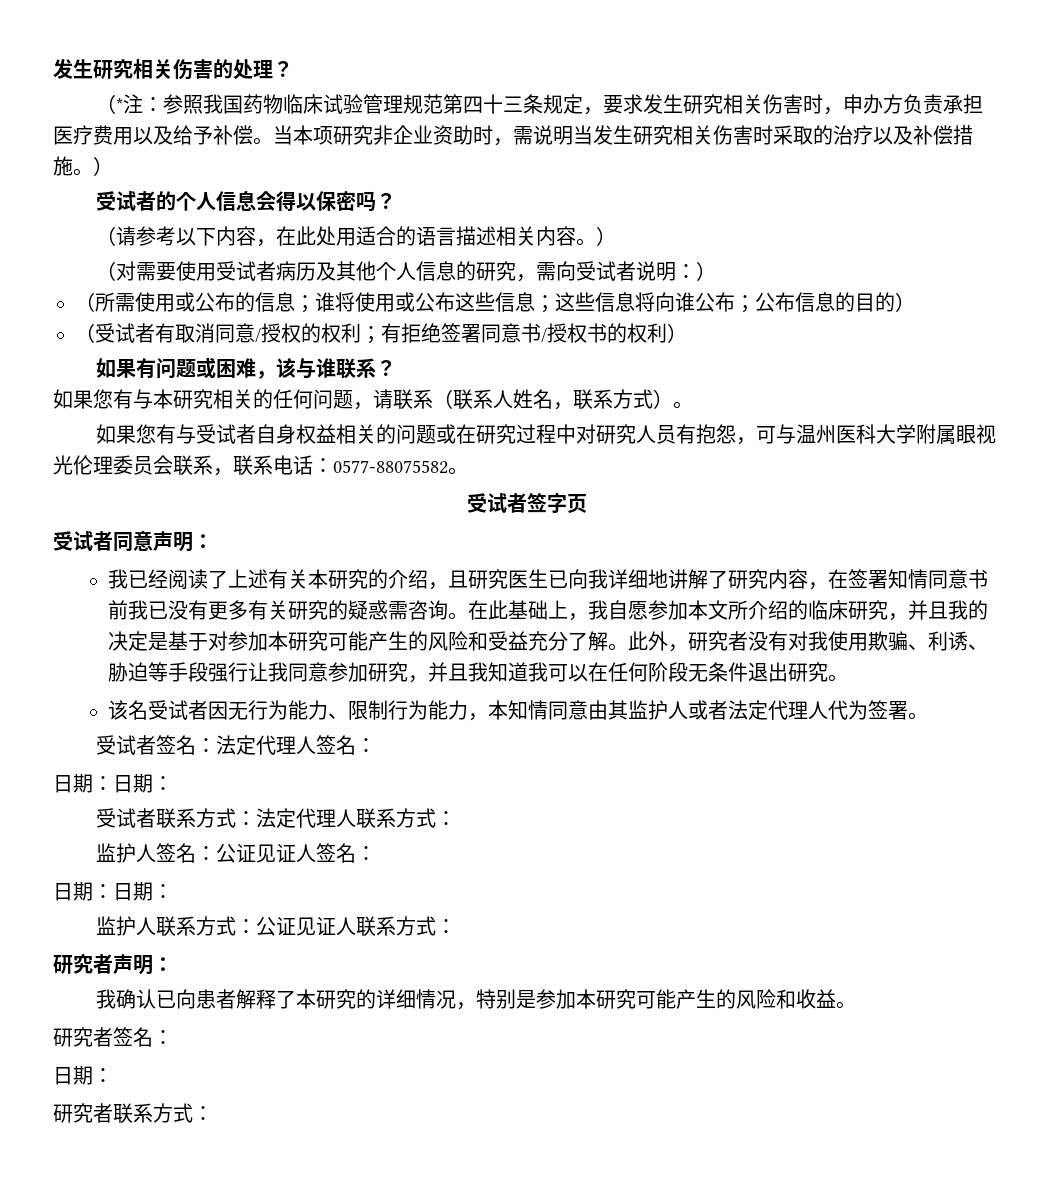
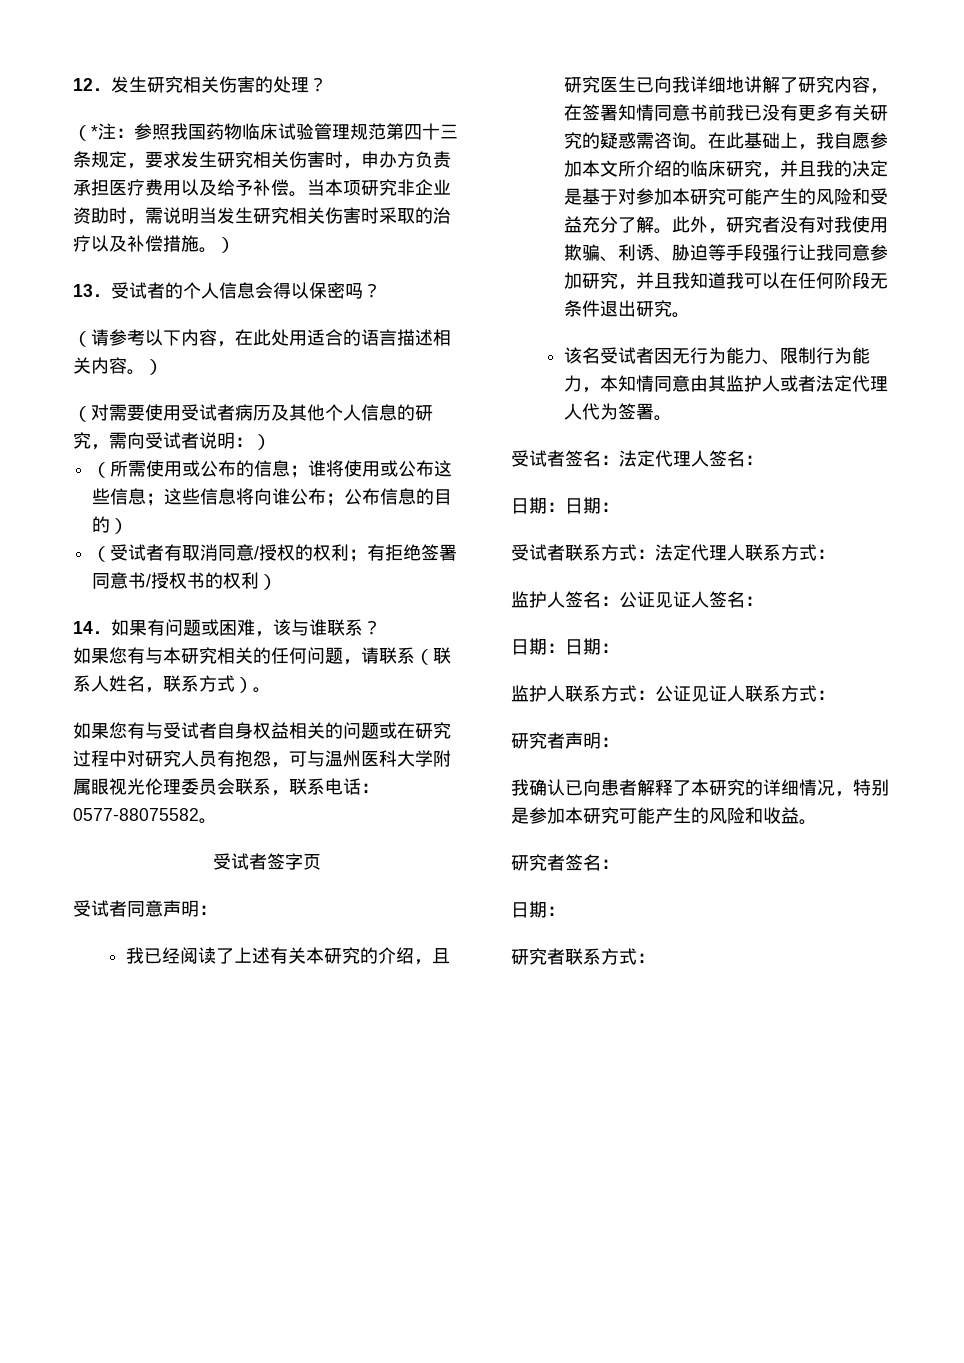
- 发生研究相关伤害的处理？
+ 12．发生研究相关伤害的处理？
- 受试者的个人信息会得以保密吗？
+ 13．受试者的个人信息会得以保密吗？
- 如果有问题或困难，该与谁联系？
+ 14．如果有问题或困难，该与谁联系？

